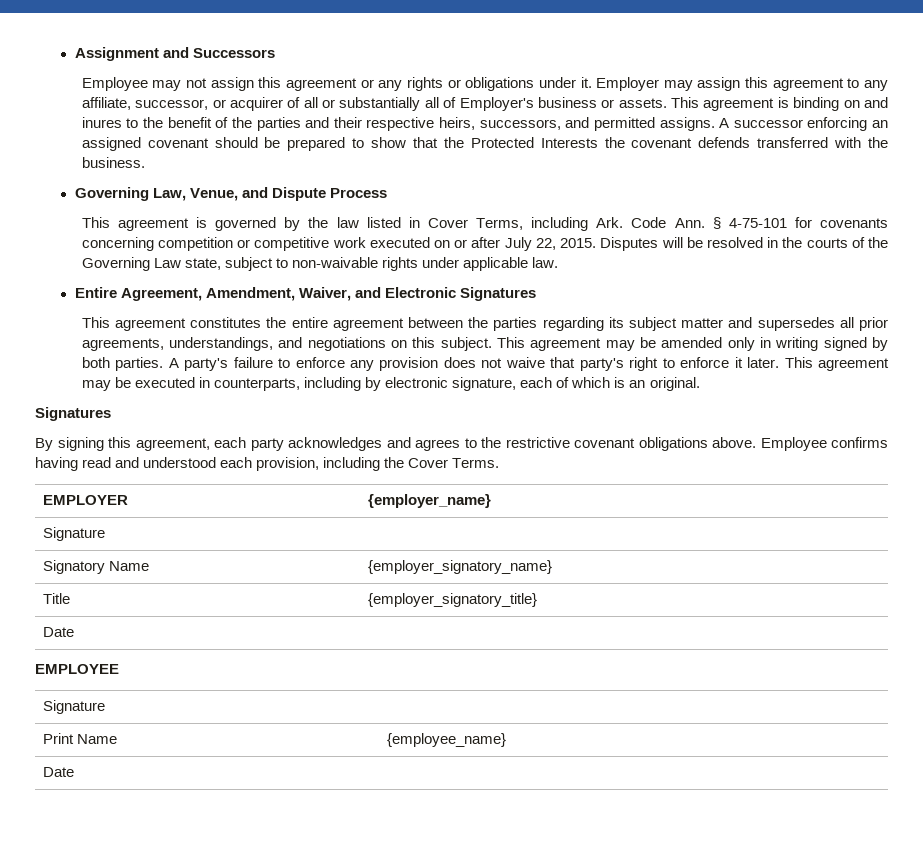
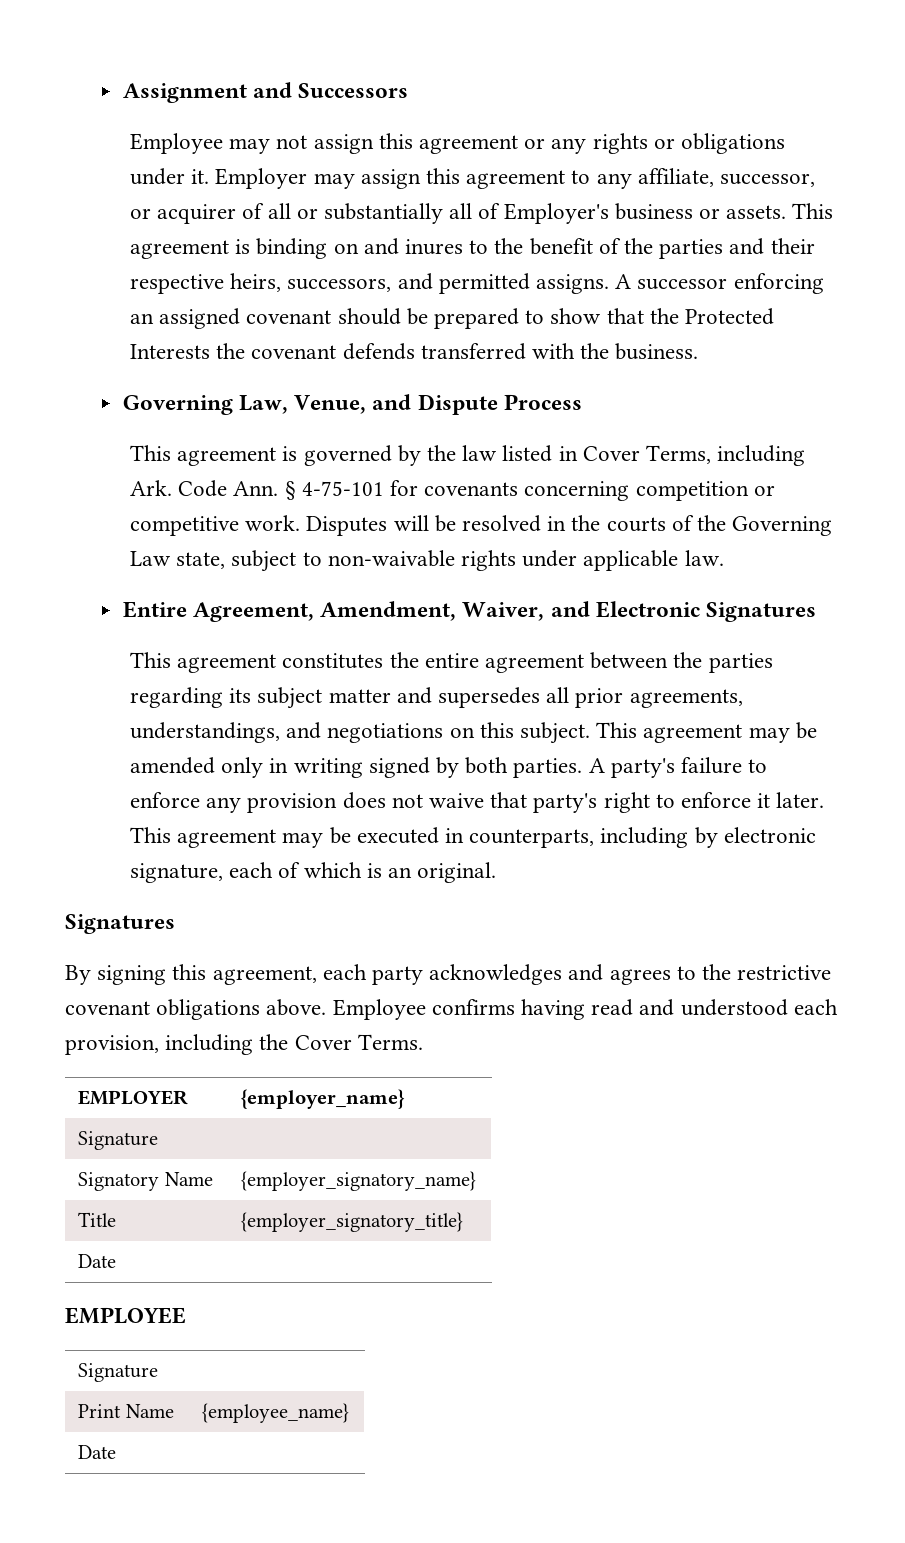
- This agreement is governed by the law listed in Cover Terms, including Ark. Code Ann. § 4-75-101 for covenants concerning competition or competitive work executed on or after July 22, 2015.
+ This agreement is governed by the law listed in Cover Terms, including Ark. Code Ann. § 4-75-101 for covenants concerning competition or competitive work.

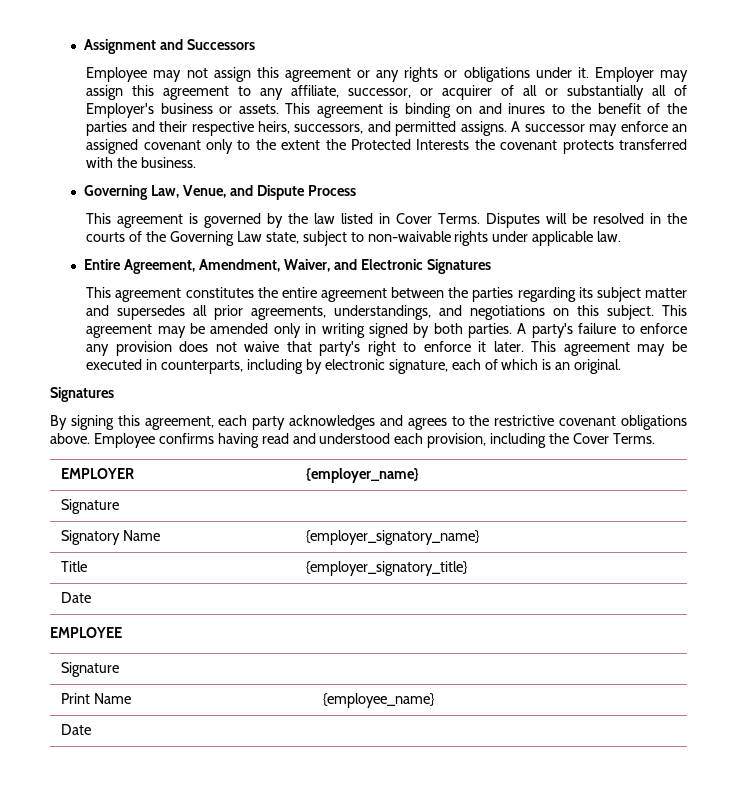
- A successor enforcing an assigned covenant should be prepared to show that the Protected Interests the covenant defends transferred with the business.
+ A successor may enforce an assigned covenant only to the extent the Protected Interests the covenant protects transferred with the business.
- This agreement is governed by the law listed in Cover Terms, including Ark. Code Ann. § 4-75-101 for covenants concerning competition or competitive work.
+ This agreement is governed by the law listed in Cover Terms.

